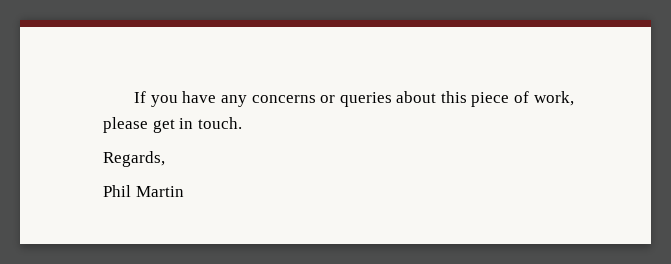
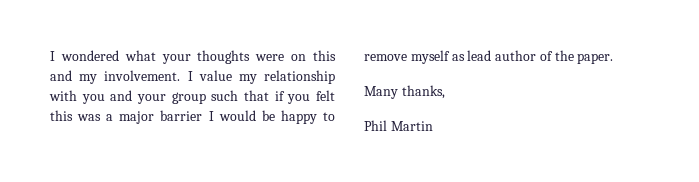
- If you have any concerns or queries about this piece of work, please get in touch.
- Regards,
+ I wondered what your thoughts were on this and my involvement. I value my relationship with you and your group such that if you felt this was a major barrier I would be happy to remove myself as lead author of the paper.
+ Many thanks,

